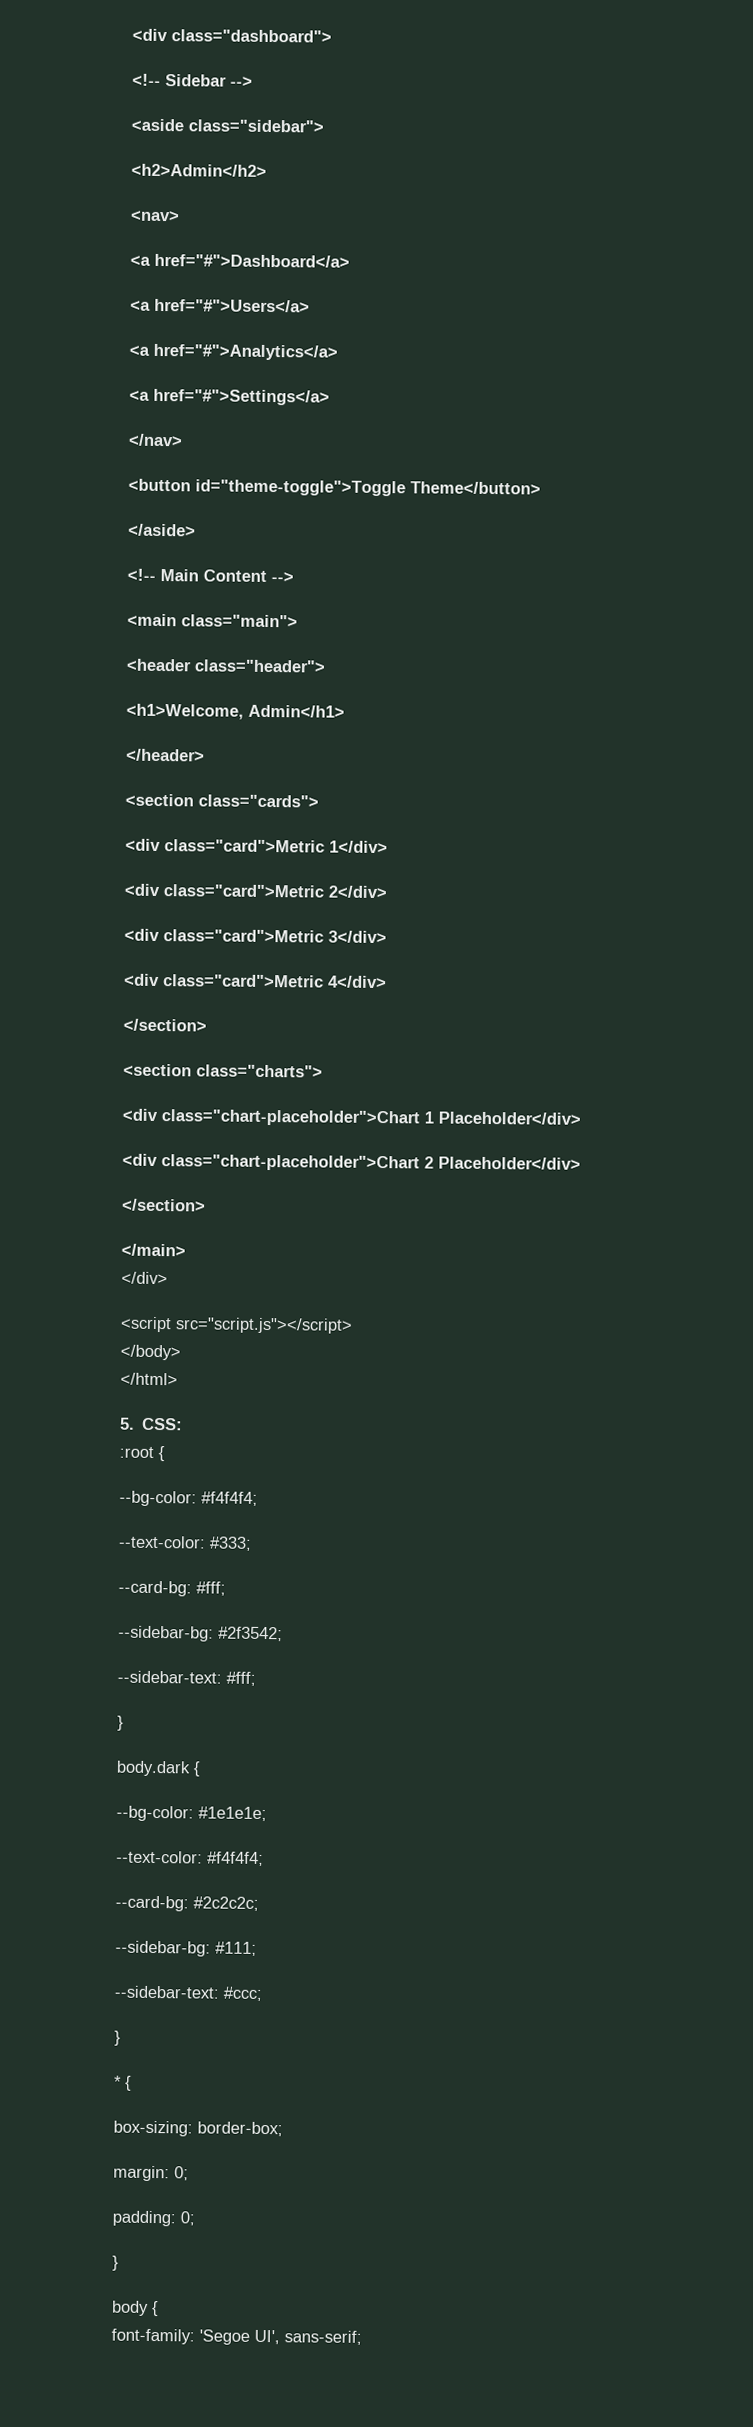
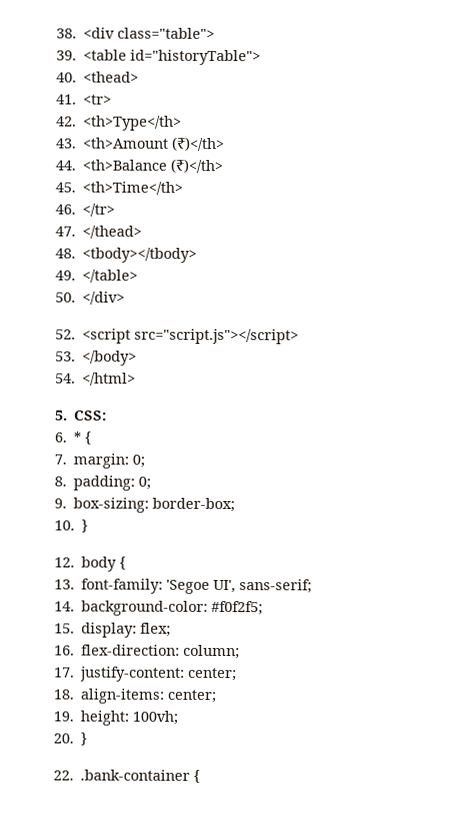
- <div class="dashboard">
- <!-- Sidebar -->
- <aside class="sidebar">
- <h2>Admin</h2>
- <nav>
- <a href="#">Dashboard</a>
- <a href="#">Users</a>
- <a href="#">Analytics</a>
- <a href="#">Settings</a>
- </nav>
- <button id="theme-toggle">Toggle Theme</button>
- </aside>
- <!-- Main Content -->
- <main class="main">
- <header class="header">
- <h1>Welcome, Admin</h1>
- </header>
- <section class="cards">
- <div class="card">Metric 1</div>
- <div class="card">Metric 2</div>
- <div class="card">Metric 3</div>
- <div class="card">Metric 4</div>
- </section>
- <section class="charts">
- <div class="chart-placeholder">Chart 1 Placeholder</div>
- <div class="chart-placeholder">Chart 2 Placeholder</div>
- </section>
- </main>
- </div>
+ 38. <div class="table">
+ 39. <table id="historyTable">
+ 40. <thead>
+ 41. <tr>
+ 42. <th>Type</th>
+ 43. <th>Amount (₹)</th>
+ 44. <th>Balance (₹)</th>
+ 45. <th>Time</th>
+ 46. </tr>
+ 47. </thead>
+ 48. <tbody></tbody>
+ 49. </table>
+ 50. </div>
- <script src="script.js"></script>
+ 52. <script src="script.js"></script>
- </body>
+ 53. </body>
- </html>
+ 54. </html>
- :root {
- --bg-color: #f4f4f4;
- --text-color: #333;
- --card-bg: #fff;
- --sidebar-bg: #2f3542;
- --sidebar-text: #fff;
- }
- body.dark {
- --bg-color: #1e1e1e;
- --text-color: #f4f4f4;
- --card-bg: #2c2c2c;
- --sidebar-bg: #111;
- --sidebar-text: #ccc;
- }
- * {
- box-sizing: border-box;
- margin: 0;
- padding: 0;
- }
- body {
+ 6. * {
+ 7. margin: 0;
+ 8. padding: 0;
+ 9. box-sizing: border-box;
+ 10. }
+ 12. body {
- font-family: 'Segoe UI', sans-serif;
+ 13. font-family: 'Segoe UI', sans-serif;
+ 14. background-color: #f0f2f5;
+ 15. display: flex;
+ 16. flex-direction: column;
+ 17. justify-content: center;
+ 18. align-items: center;
+ 19. height: 100vh;
+ 20. }
+ 22. .bank-container {

